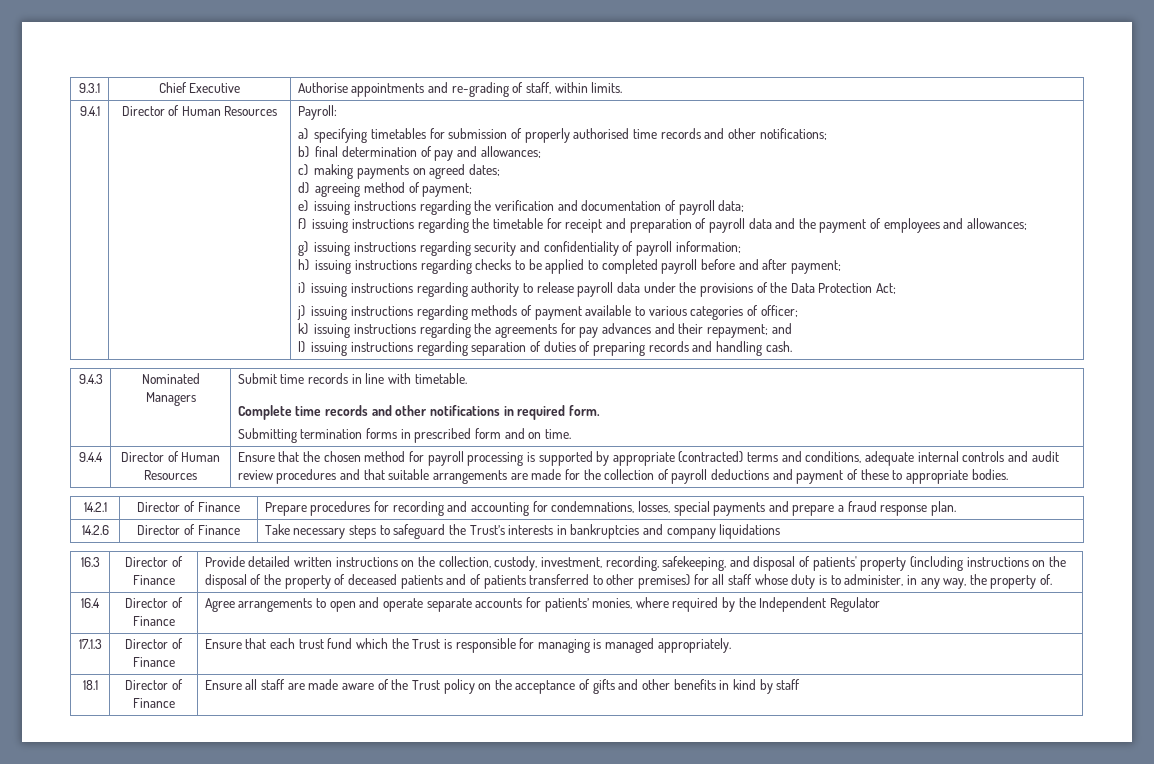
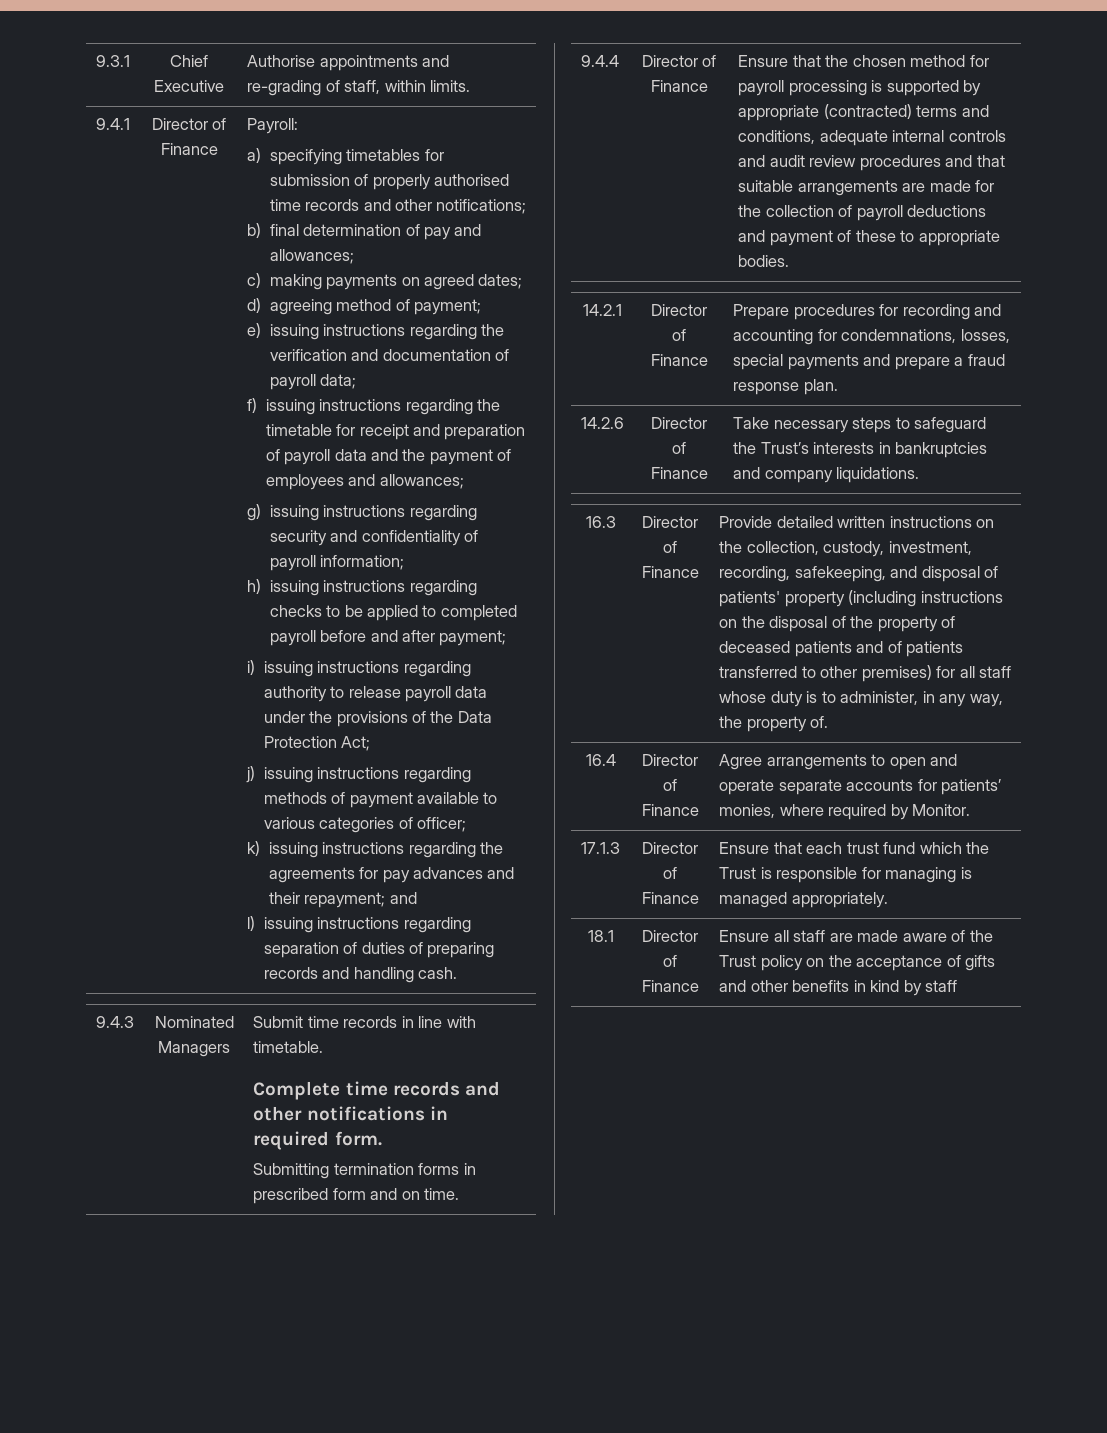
- 9.4.1 | Director of Human Resources
+ 9.4.1 | Director of Finance
- 9.4.4 | Director of Human Resources
+ 9.4.4 | Director of Finance
- 14.2.6 | Director of Finance | Take necessary steps to safeguard the Trust’s interests in bankruptcies and company liquidations
+ 14.2.6 | Director of Finance | Take necessary steps to safeguard the Trust’s interests in bankruptcies and company liquidations.
- 16.4 | Director of Finance | Agree arrangements to open and operate separate accounts for patients’ monies, where required by the Independent Regulator
+ 16.4 | Director of Finance | Agree arrangements to open and operate separate accounts for patients’ monies, where required by Monitor.

